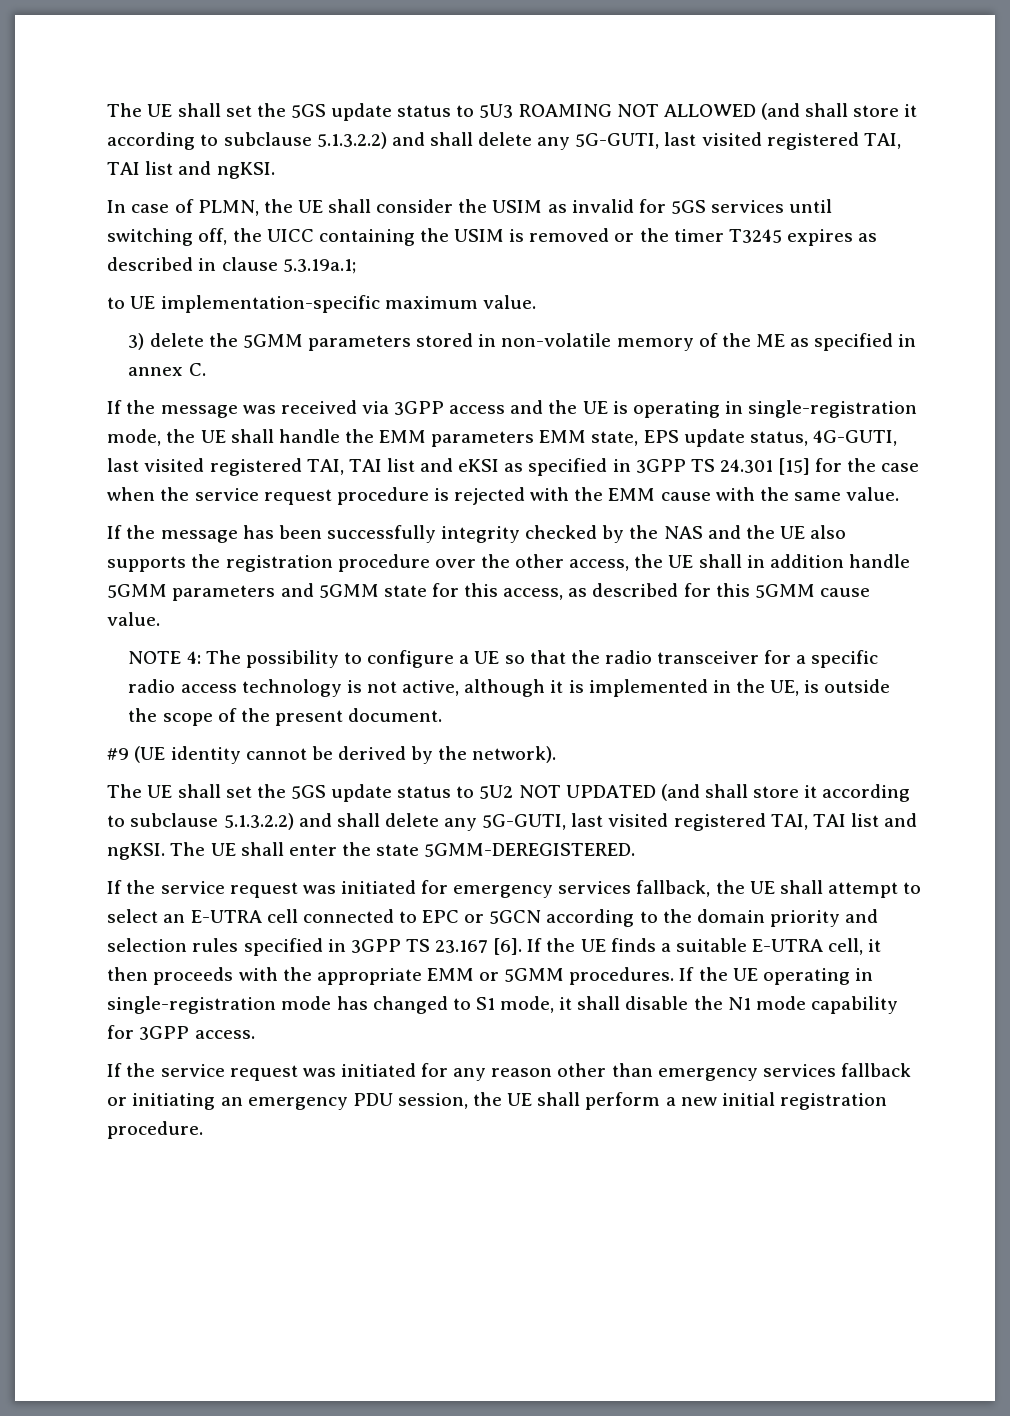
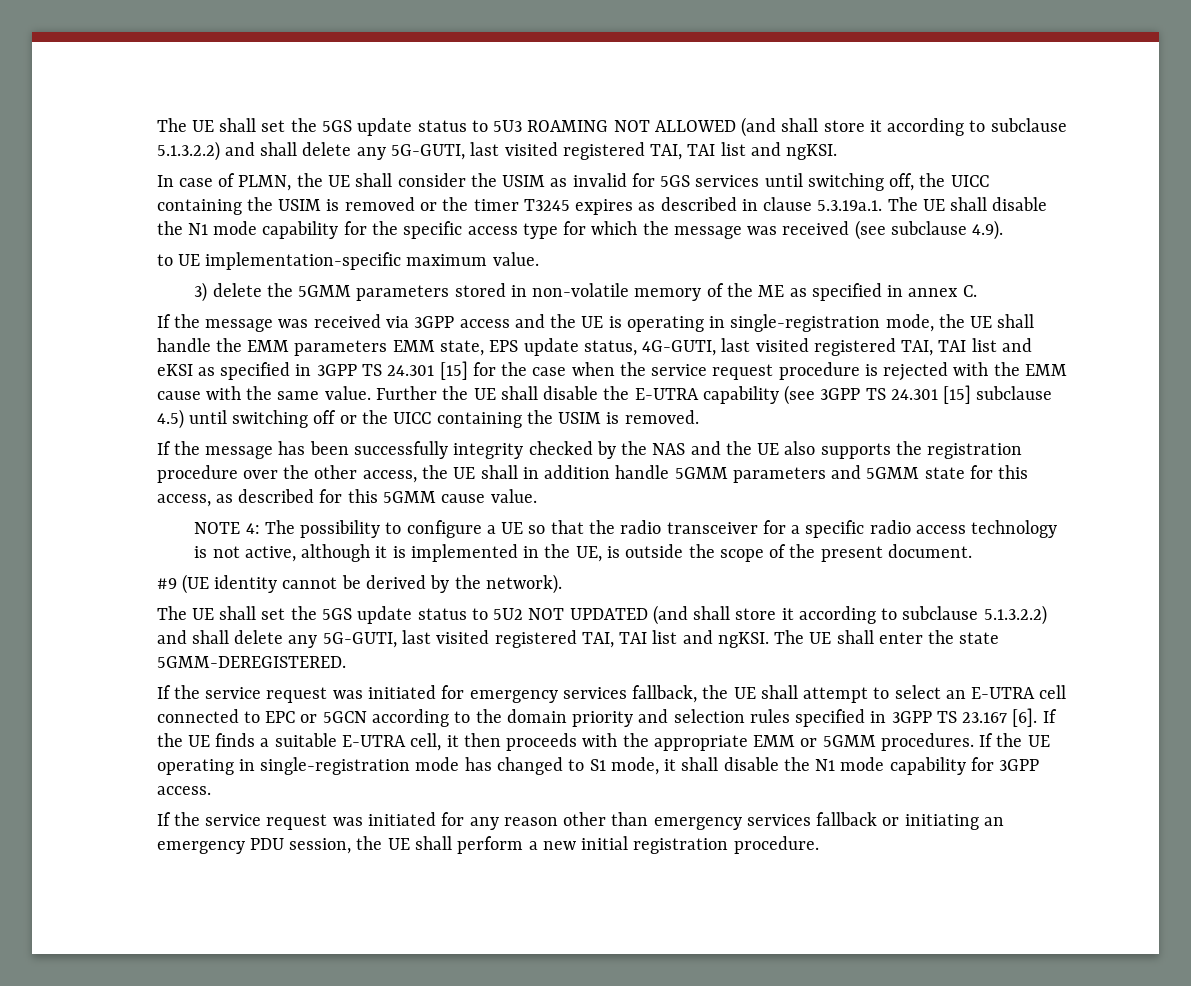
- In case of PLMN, the UE shall consider the USIM as invalid for 5GS services until switching off, the UICC containing the USIM is removed or the timer T3245 expires as described in clause 5.3.19a.1;
+ In case of PLMN, the UE shall consider the USIM as invalid for 5GS services until switching off, the UICC containing the USIM is removed or the timer T3245 expires as described in clause 5.3.19a.1. The UE shall disable the N1 mode capability for the specific access type for which the message was received (see subclause 4.9).
+ Further the UE shall disable the E-UTRA capability (see 3GPP TS 24.301 [15] subclause 4.5) until switching off or the UICC containing the USIM is removed.

